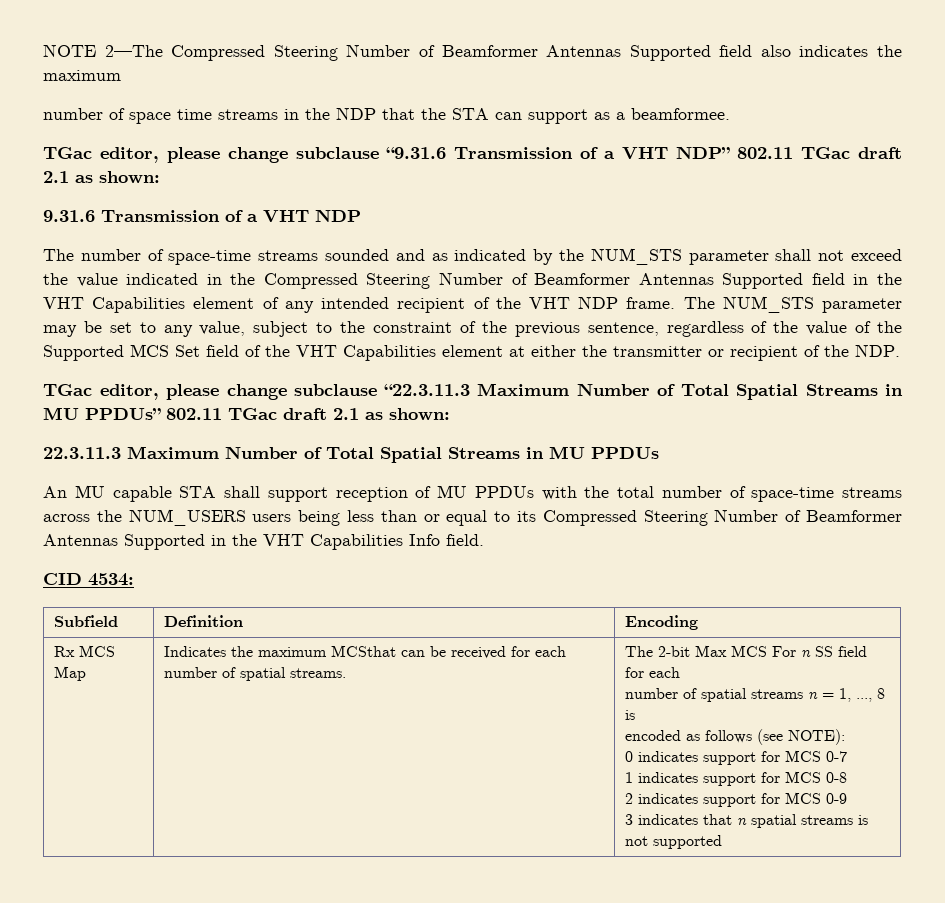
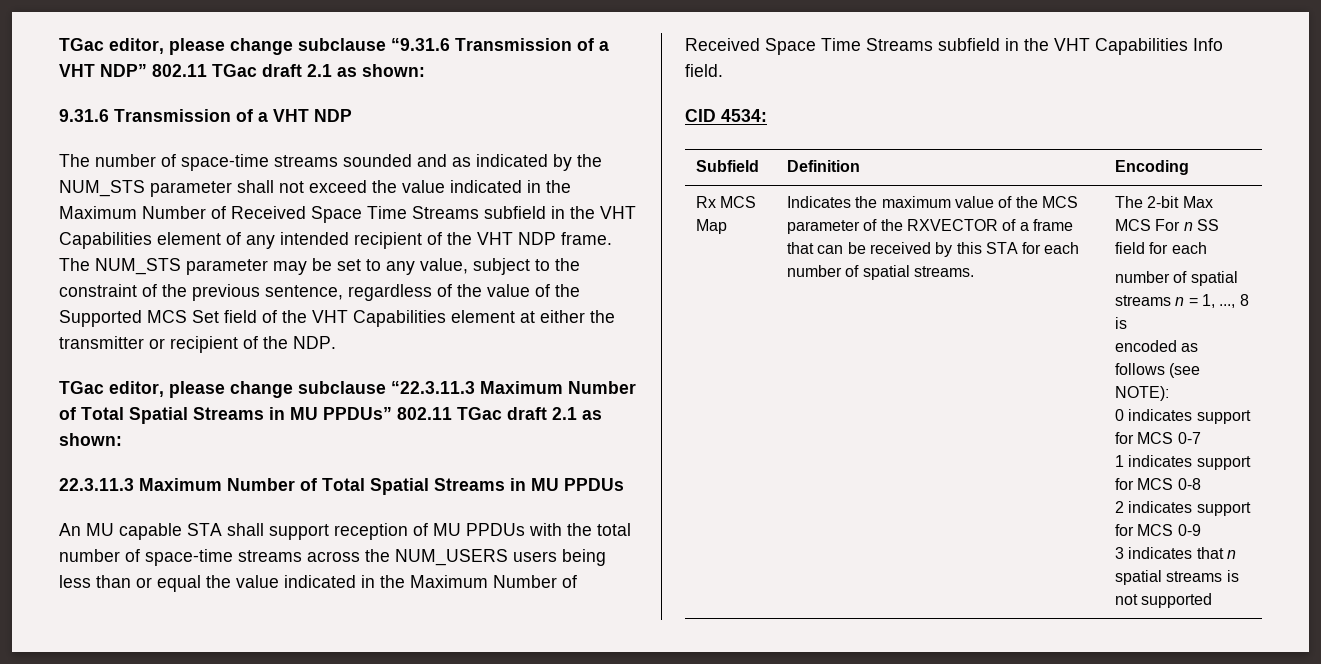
- NOTE 2—The Compressed Steering Number of Beamformer Antennas Supported field also indicates the maximum
- number of space time streams in the NDP that the STA can support as a beamformee.
- The number of space-time streams sounded and as indicated by the NUM_STS parameter shall not exceed the value indicated in the Compressed Steering Number of Beamformer Antennas Supported field in the VHT Capabilities element of any intended recipient of the VHT NDP frame.
+ The number of space-time streams sounded and as indicated by the NUM_STS parameter shall not exceed the value indicated in the Maximum Number of Received Space Time Streams subfield in the VHT Capabilities element of any intended recipient of the VHT NDP frame.
- An MU capable STA shall support reception of MU PPDUs with the total number of space-time streams across the NUM_USERS users being less than or equal to its Compressed Steering Number of Beamformer Antennas Supported in the VHT Capabilities Info field.
+ An MU capable STA shall support reception of MU PPDUs with the total number of space-time streams across the NUM_USERS users being less than or equal the value indicated in the Maximum Number of Received Space Time Streams subfield in the VHT Capabilities Info field.
- Indicates the maximum MCSthat can be received for each number of spatial streams.
+ Indicates the maximum value of the MCS parameter of the RXVECTOR of a frame that can be received by this STA for each number of spatial streams.

